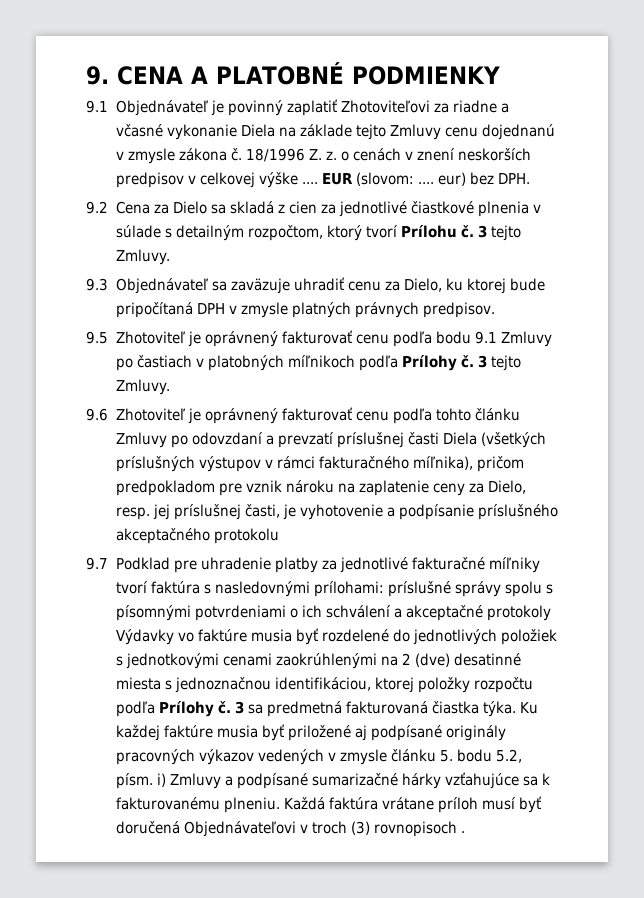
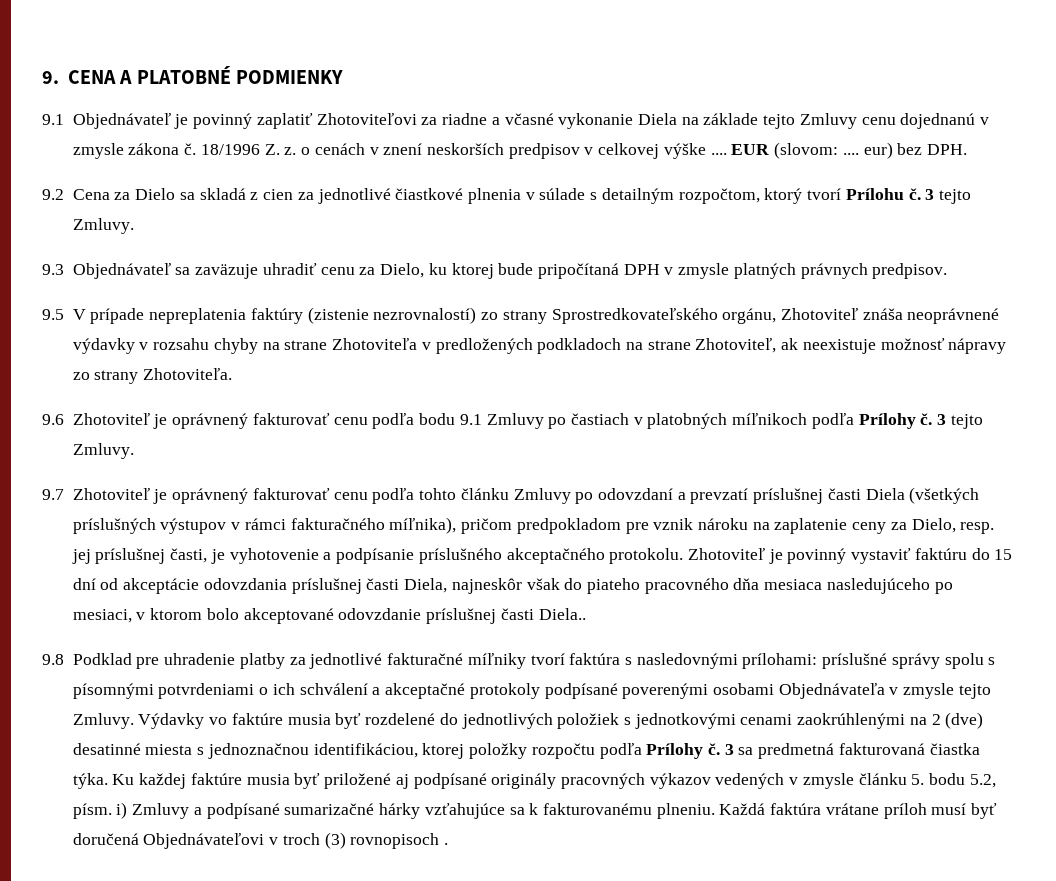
- 9.5 Zhotoviteľ je oprávnený fakturovať cenu podľa bodu 9.1 Zmluvy po častiach v platobných míľnikoch podľa Prílohy č.
+ 9.5 V prípade nepreplatenia faktúry (zistenie nezrovnalostí) zo strany Sprostredkovateľského orgánu, Zhotoviteľ znáša neoprávnené výdavky v rozsahu chyby na strane Zhotoviteľa v predložených podkladoch na strane Zhotoviteľ, ak neexistuje možnosť nápravy zo strany Zhotoviteľa.
+ 9.6 Zhotoviteľ je oprávnený fakturovať cenu podľa bodu 9.1 Zmluvy po častiach v platobných míľnikoch podľa Prílohy č.
- 9.6 Zhotoviteľ je oprávnený fakturovať cenu podľa tohto článku Zmluvy po odovzdaní a prevzatí príslušnej časti Diela (všetkých príslušných výstupov v rámci fakturačného míľnika), pričom predpokladom pre vznik nároku na zaplatenie ceny za Dielo, resp. jej príslušnej časti, je vyhotovenie a podpísanie príslušného akceptačného protokolu
- 9.7 Podklad pre uhradenie platby za jednotlivé fakturačné míľniky tvorí faktúra s nasledovnými prílohami:
+ 9.7 Zhotoviteľ je oprávnený fakturovať cenu podľa tohto článku Zmluvy po odovzdaní a prevzatí príslušnej časti Diela (všetkých príslušných výstupov v rámci fakturačného míľnika), pričom predpokladom pre vznik nároku na zaplatenie ceny za Dielo, resp. jej príslušnej časti, je vyhotovenie a podpísanie príslušného akceptačného protokolu. Zhotoviteľ je povinný vystaviť faktúru do 15 dní od akceptácie odovzdania príslušnej časti Diela, najneskôr však do piateho pracovného dňa mesiaca nasledujúceho po mesiaci, v ktorom bolo akceptované odovzdanie príslušnej časti Diela..
+ 9.8 Podklad pre uhradenie platby za jednotlivé fakturačné míľniky tvorí faktúra s nasledovnými prílohami:
- príslušné správy spolu s písomnými potvrdeniami o ich schválení a akceptačné protokoly Výdavky vo faktúre musia byť rozdelené do jednotlivých položiek s jednotkovými cenami zaokrúhlenými na 2 (dve) desatinné miesta s jednoznačnou identifikáciou, ktorej položky rozpočtu podľa Prílohy č.
+ príslušné správy spolu s písomnými potvrdeniami o ich schválení a akceptačné protokoly podpísané poverenými osobami Objednávateľa v zmysle tejto Zmluvy. Výdavky vo faktúre musia byť rozdelené do jednotlivých položiek s jednotkovými cenami zaokrúhlenými na 2 (dve) desatinné miesta s jednoznačnou identifikáciou, ktorej položky rozpočtu podľa Prílohy č.

